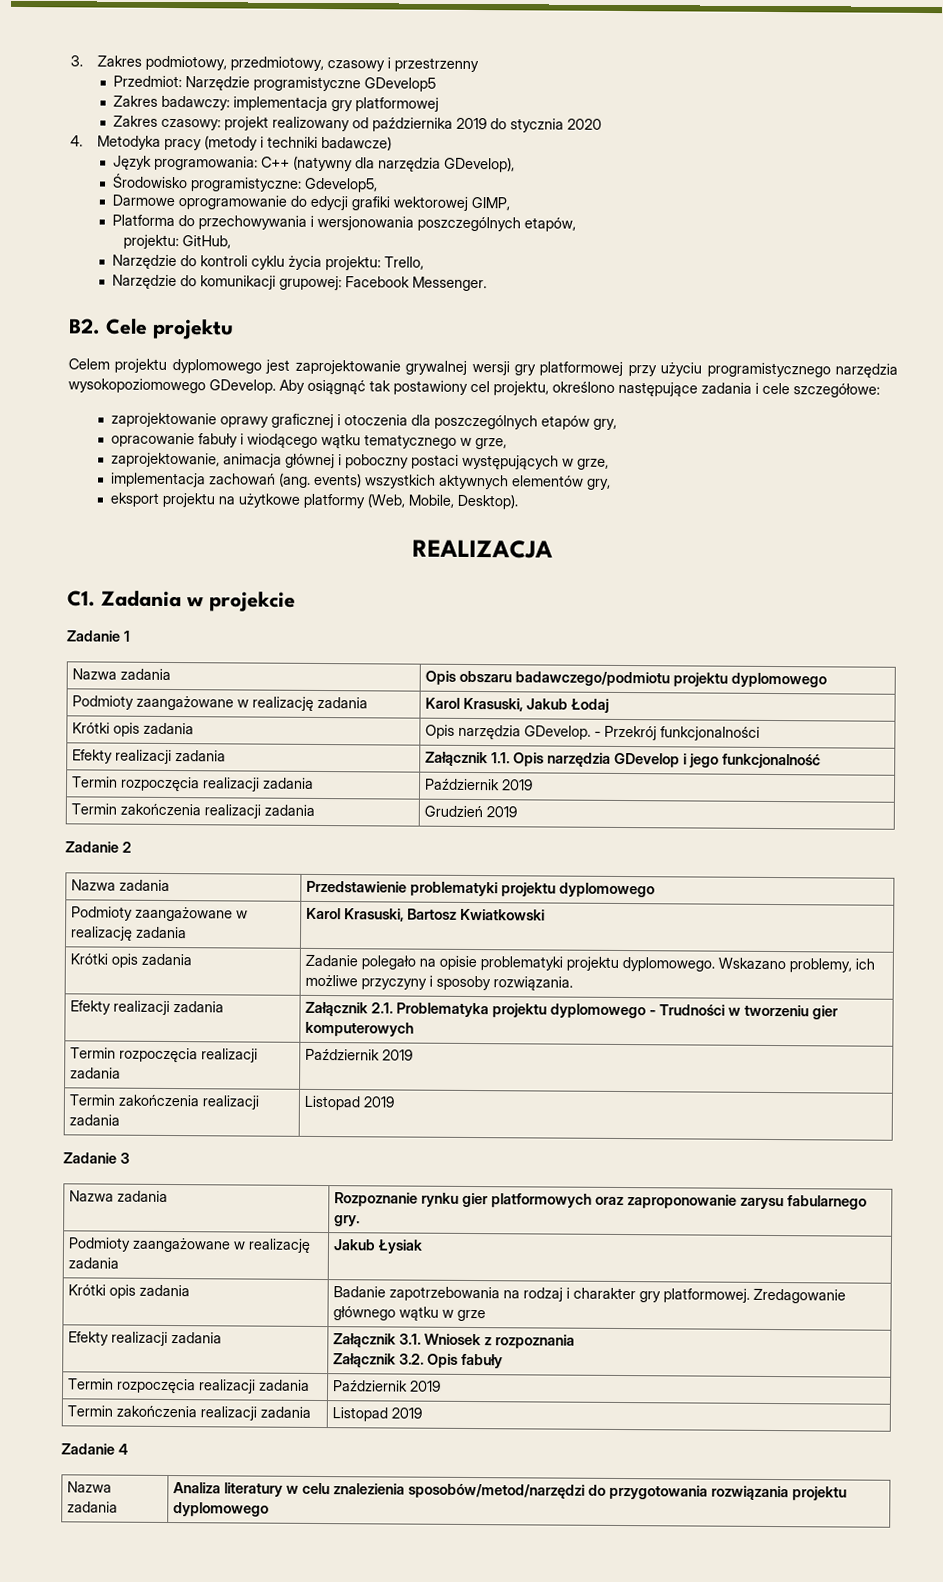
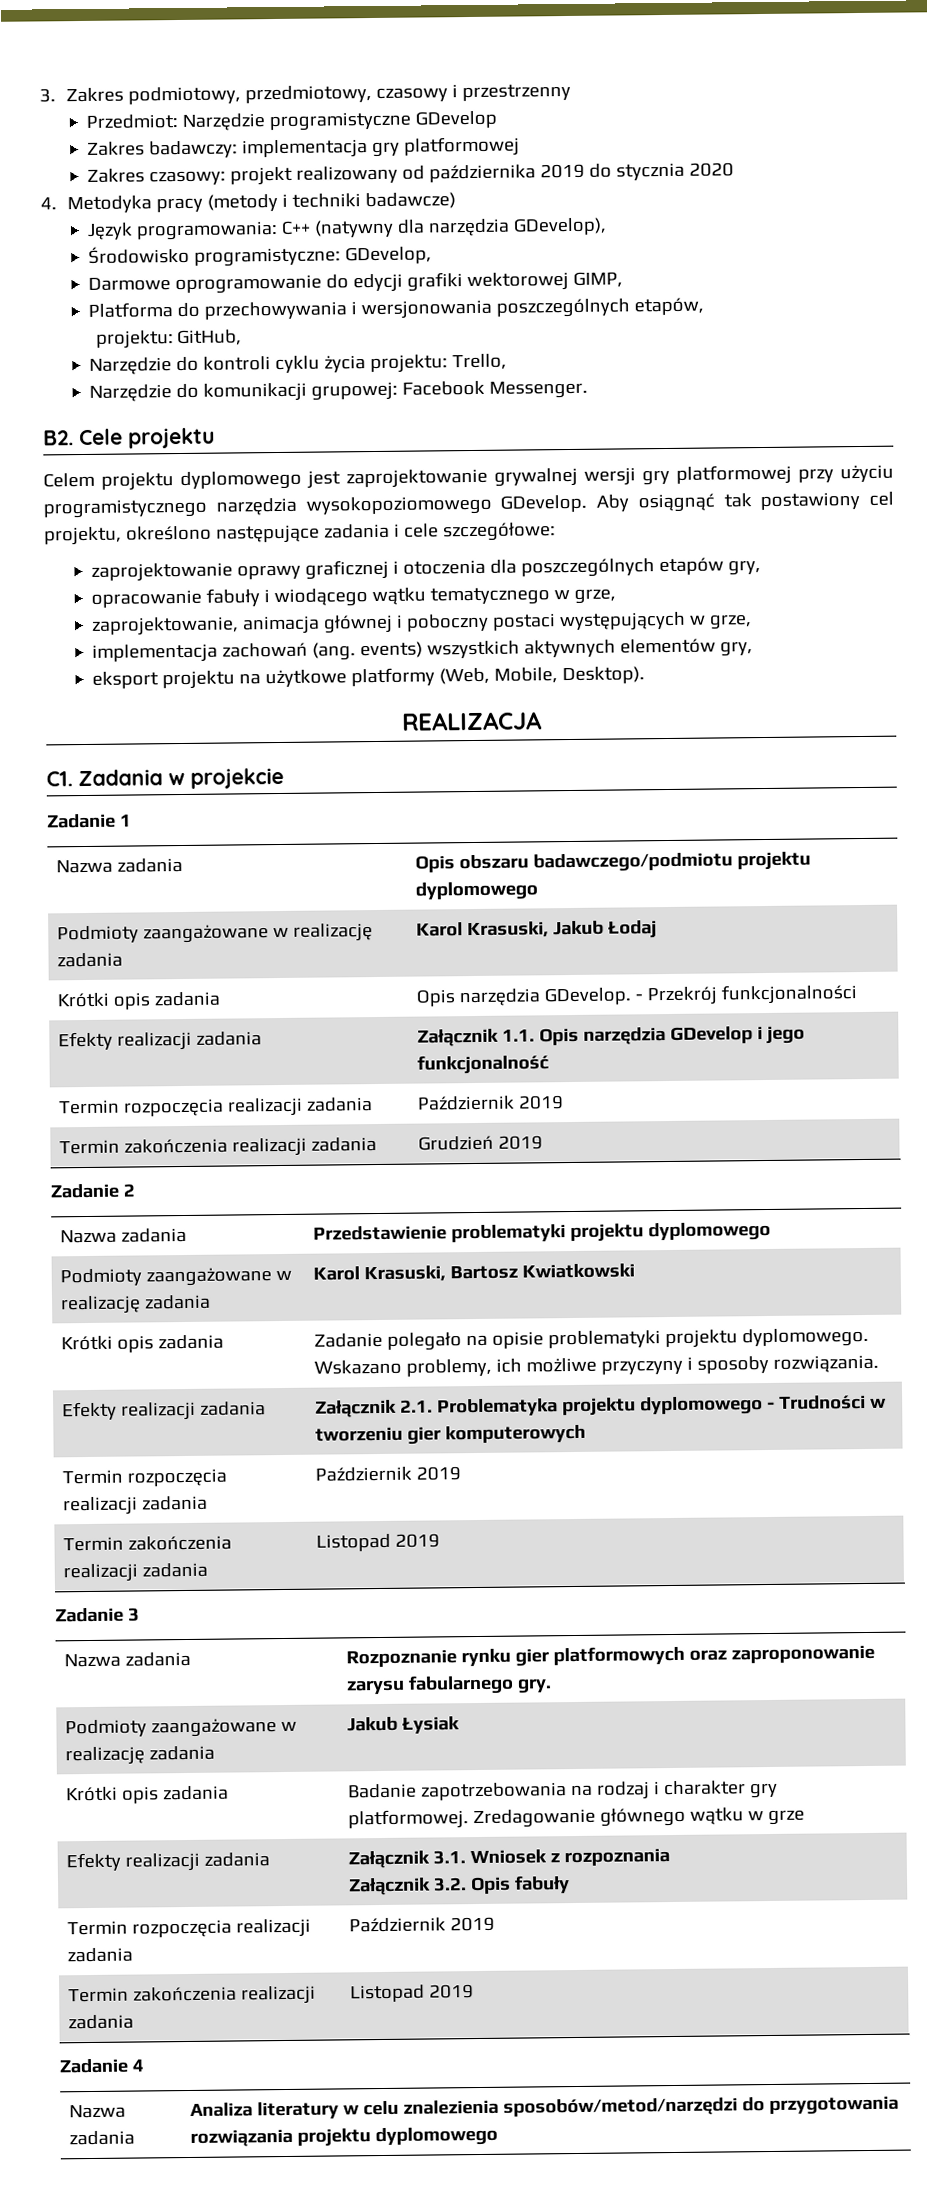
- Przedmiot: Narzędzie programistyczne GDevelop5
+ Przedmiot: Narzędzie programistyczne GDevelop
- Środowisko programistyczne: Gdevelop5,
+ Środowisko programistyczne: GDevelop,

